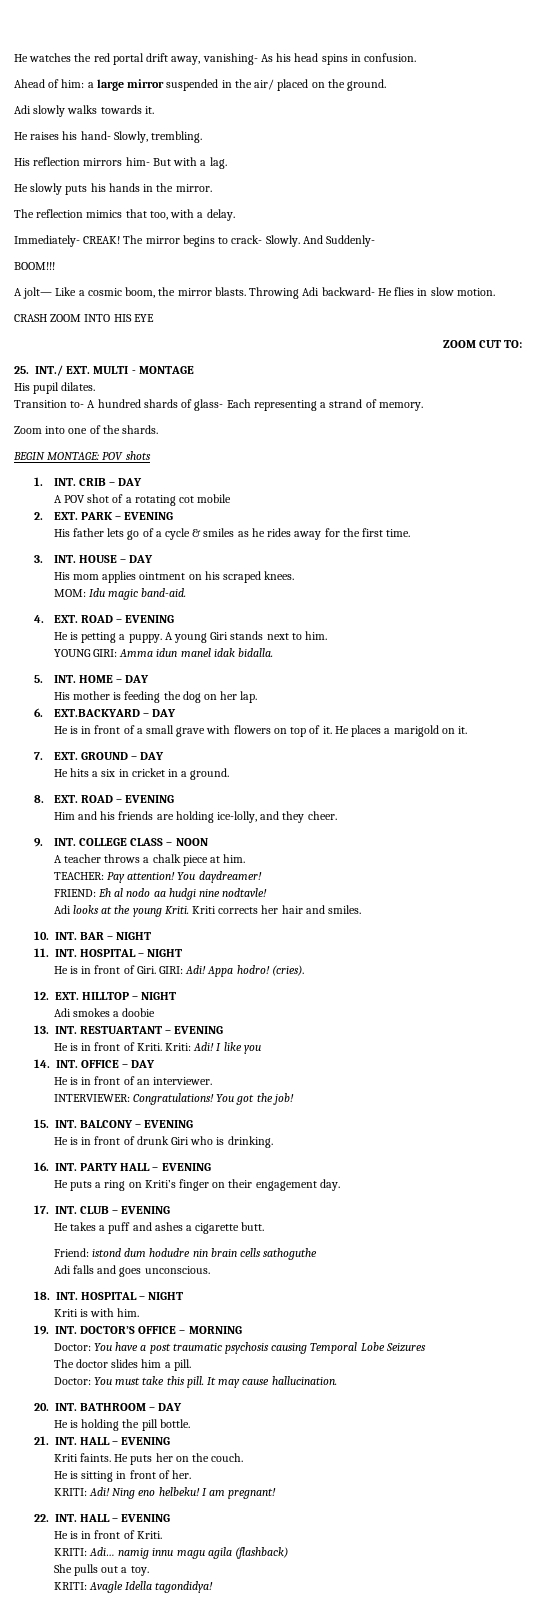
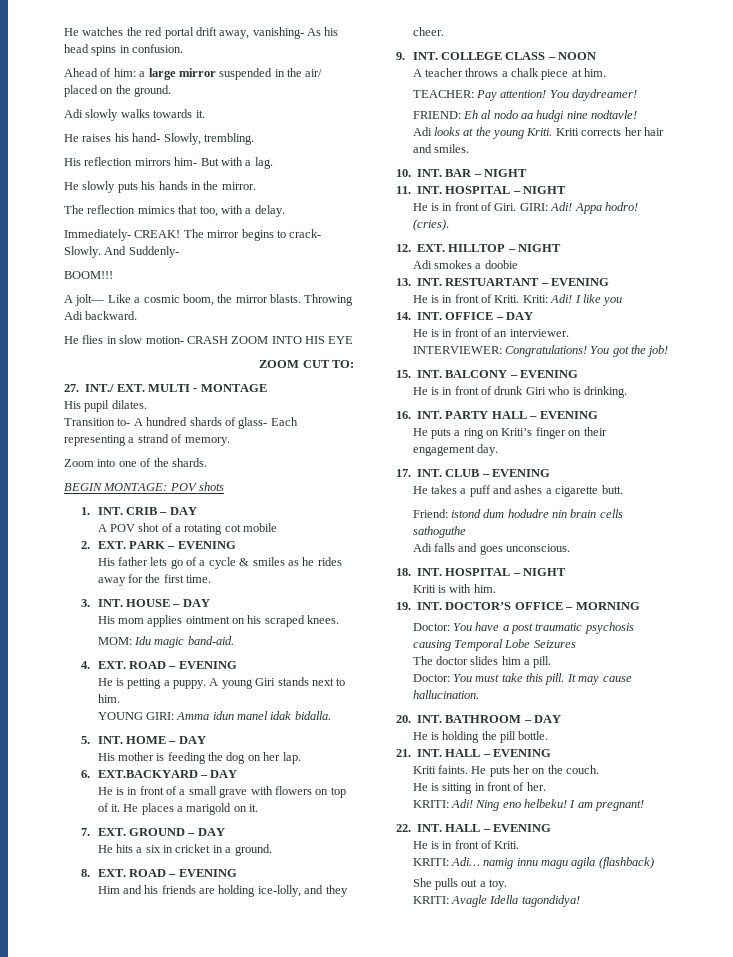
- Throwing Adi backward- He flies in slow motion.
- CRASH ZOOM INTO HIS EYE
+ Throwing Adi backward.
+ He flies in slow motion- CRASH ZOOM INTO HIS EYE
- 25. INT./ EXT. MULTI - MONTAGE
+ 27. INT./ EXT. MULTI - MONTAGE

